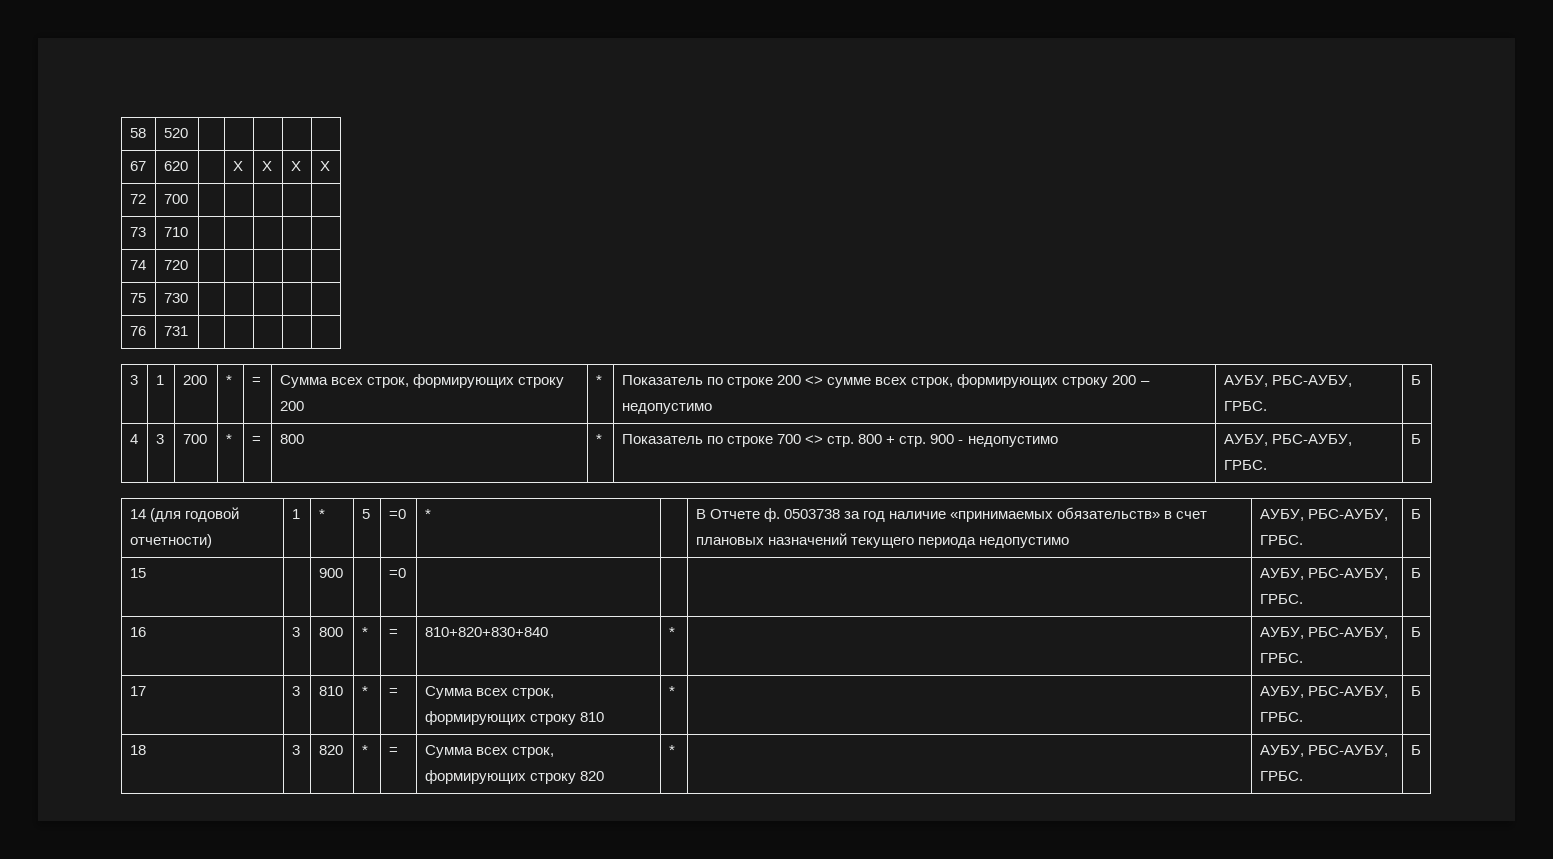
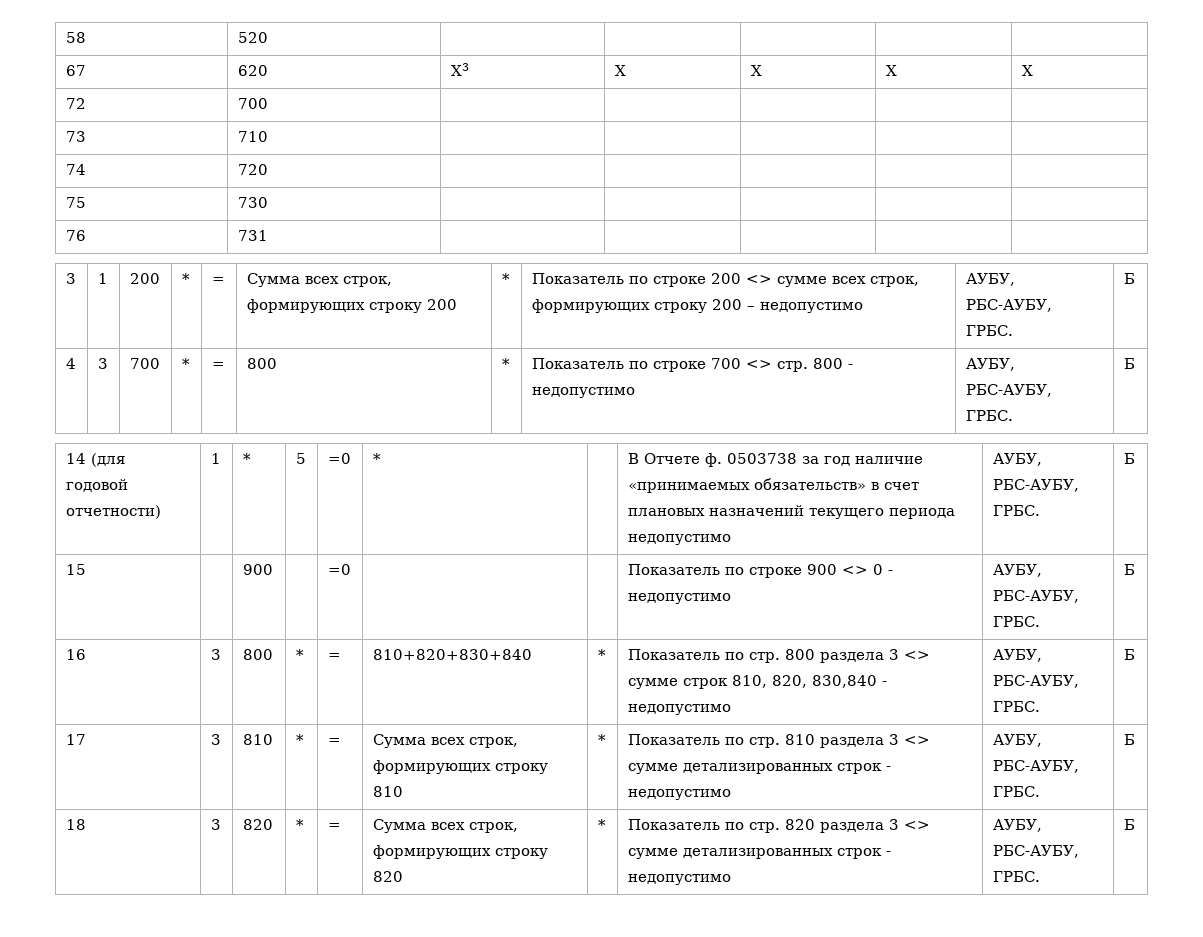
- 67 | 620 | | Х | Х | Х | Х
+ 67 | 620 | Х3 | Х | Х | Х | Х
- 4 | 3 | 700 | * | = | 800 | * | Показатель по строке 700 <> стр. 800 + стр. 900 - недопустимо | АУБУ, РБС-АУБУ, ГРБС. | Б
+ 4 | 3 | 700 | * | = | 800 | * | Показатель по строке 700 <> стр. 800 - недопустимо | АУБУ, РБС-АУБУ, ГРБС. | Б
- 15 | | 900 | | =0 | | | | АУБУ, РБС-АУБУ, ГРБС. | Б
+ 15 | | 900 | | =0 | | | Показатель по строке 900 <> 0 - недопустимо | АУБУ, РБС-АУБУ, ГРБС. | Б
- 16 | 3 | 800 | * | = | 810+820+830+840 | * | | АУБУ, РБС-АУБУ, ГРБС. | Б
+ 16 | 3 | 800 | * | = | 810+820+830+840 | * | Показатель по стр. 800 раздела 3 <> сумме строк 810, 820, 830,840 - недопустимо | АУБУ, РБС-АУБУ, ГРБС. | Б
- 17 | 3 | 810 | * | = | Сумма всех строк, формирующих строку 810 | * | | АУБУ, РБС-АУБУ, ГРБС. | Б
+ 17 | 3 | 810 | * | = | Сумма всех строк, формирующих строку 810 | * | Показатель по стр. 810 раздела 3 <> сумме детализированных строк - недопустимо | АУБУ, РБС-АУБУ, ГРБС. | Б
- 18 | 3 | 820 | * | = | Сумма всех строк, формирующих строку 820 | * | | АУБУ, РБС-АУБУ, ГРБС. | Б
+ 18 | 3 | 820 | * | = | Сумма всех строк, формирующих строку 820 | * | Показатель по стр. 820 раздела 3 <> сумме детализированных строк - недопустимо | АУБУ, РБС-АУБУ, ГРБС. | Б

